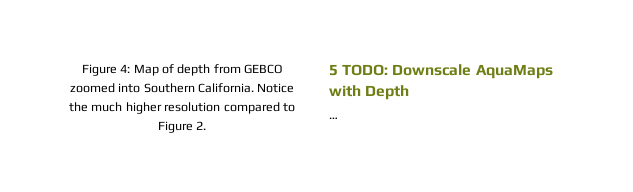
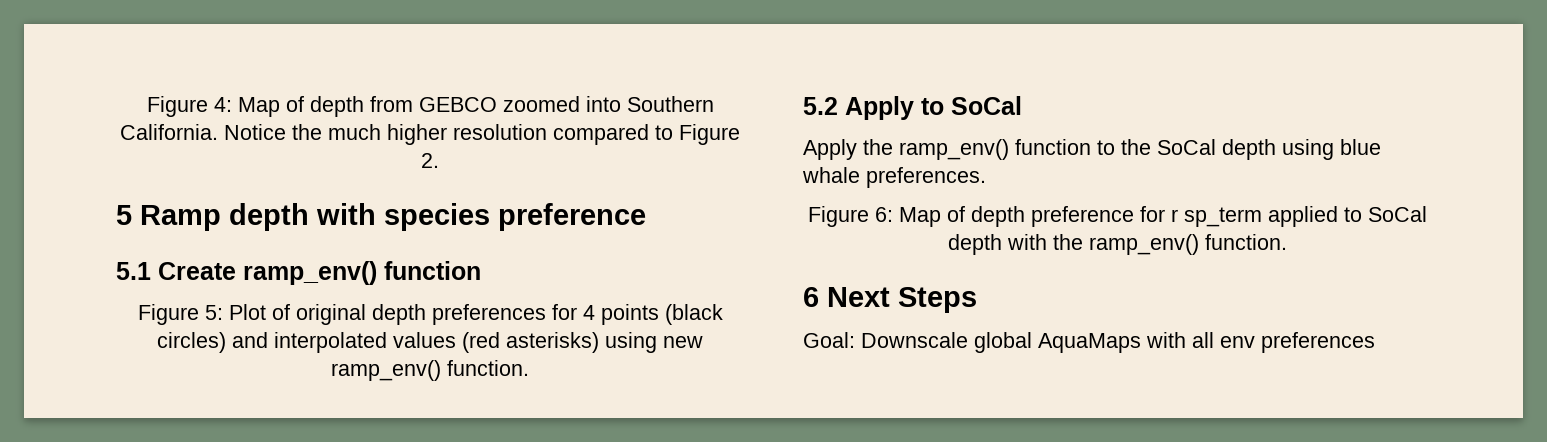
- 5 TODO: Downscale AquaMaps with Depth
- …
+ 5 Ramp depth with species preference
+ 5.1 Create ramp_env() function
+ Figure 5: Plot of original depth preferences for 4 points (black circles) and interpolated values (red asterisks) using new ramp_env() function.
+ 5.2 Apply to SoCal
+ Apply the ramp_env() function to the SoCal depth using blue whale preferences.
+ Figure 6: Map of depth preference for r sp_term applied to SoCal depth with the ramp_env() function.
+ 6 Next Steps
+ Goal: Downscale global AquaMaps with all env preferences

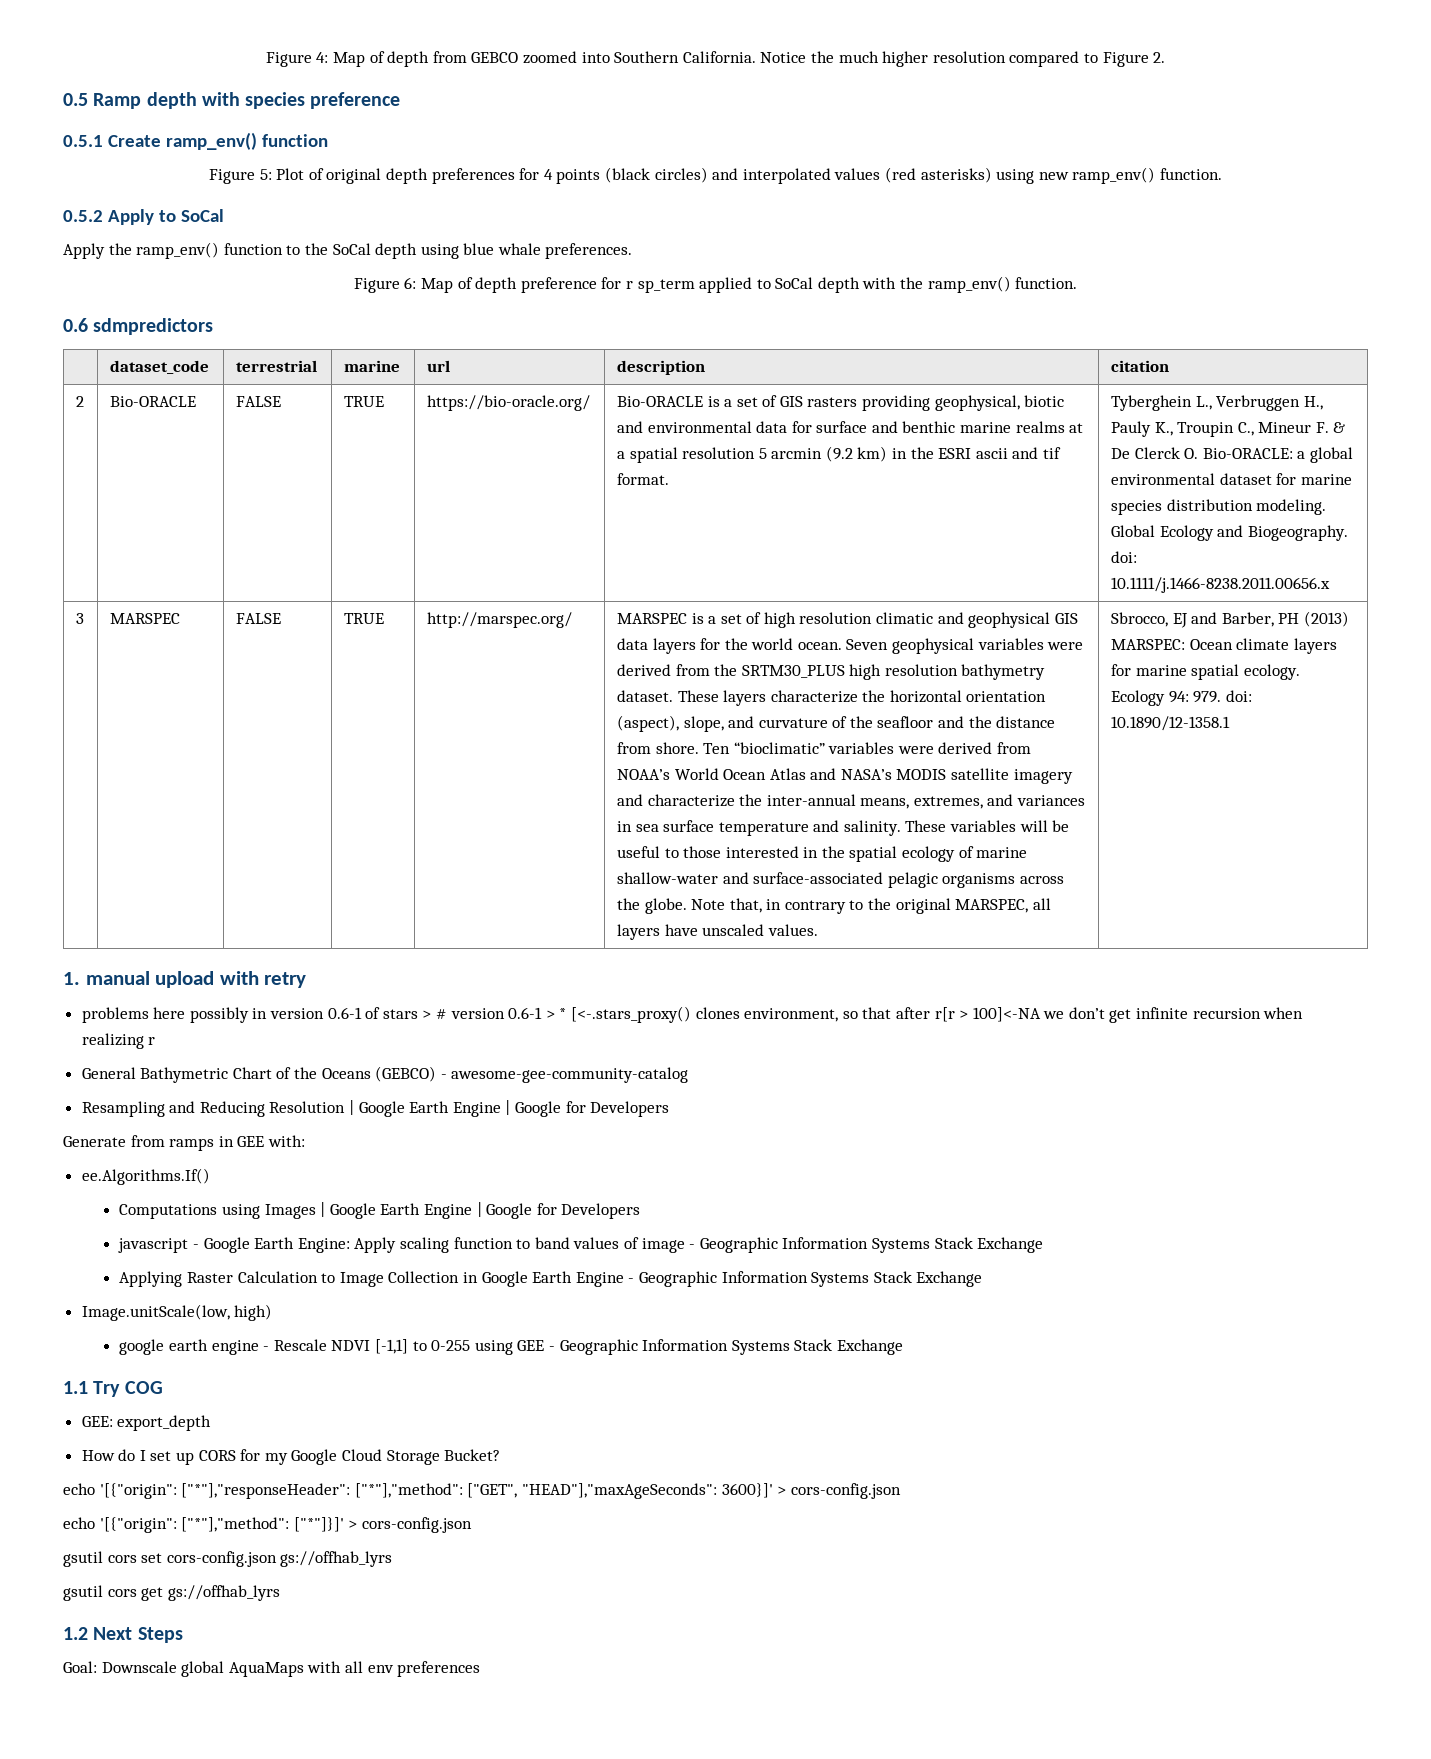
- 5 Ramp depth with species preference
+ 0.5 Ramp depth with species preference
- 5.1 Create ramp_env() function
+ 0.5.1 Create ramp_env() function
- 5.2 Apply to SoCal
+ 0.5.2 Apply to SoCal
- 6 Next Steps
+ 0.6 sdmpredictors
+ | dataset_code | terrestrial | marine | url | description | citation
+ 2 | Bio-ORACLE | FALSE | TRUE | https://bio-oracle.org/ | Bio-ORACLE is a set of GIS rasters providing geophysical, biotic and environmental data for surface and benthic marine realms at a spatial resolution 5 arcmin (9.2 km) in the ESRI ascii and tif format. | Tyberghein L., Verbruggen H., Pauly K., Troupin C., Mineur F. & De Clerck O. Bio-ORACLE: a global environmental dataset for marine species distribution modeling. Global Ecology and Biogeography. doi: 10.1111/j.1466-8238.2011.00656.x
+ 3 | MARSPEC | FALSE | TRUE | http://marspec.org/ | MARSPEC is a set of high resolution climatic and geophysical GIS data layers for the world ocean. Seven geophysical variables were derived from the SRTM30_PLUS high resolution bathymetry dataset. These layers characterize the horizontal orientation (aspect), slope, and curvature of the seafloor and the distance from shore. Ten “bioclimatic” variables were derived from NOAA’s World Ocean Atlas and NASA’s MODIS satellite imagery and characterize the inter-annual means, extremes, and variances in sea surface temperature and salinity. These variables will be useful to those interested in the spatial ecology of marine shallow-water and surface-associated pelagic organisms across the globe. Note that, in contrary to the original MARSPEC, all layers have unscaled values. | Sbrocco, EJ and Barber, PH (2013) MARSPEC: Ocean climate layers for marine spatial ecology. Ecology 94: 979. doi: 10.1890/12-1358.1
+ 1. manual upload with retry
+ problems here possibly in version 0.6-1 of stars > # version 0.6-1 > * [<-.stars_proxy() clones environment, so that after r[r > 100]<-NA we don’t get infinite recursion when realizing r
+ General Bathymetric Chart of the Oceans (GEBCO) - awesome-gee-community-catalog
+ Resampling and Reducing Resolution | Google Earth Engine | Google for Developers
+ Generate from ramps in GEE with:
+ ee.Algorithms.If()
+ Computations using Images | Google Earth Engine | Google for Developers
+ javascript - Google Earth Engine: Apply scaling function to band values of image - Geographic Information Systems Stack Exchange
+ Applying Raster Calculation to Image Collection in Google Earth Engine - Geographic Information Systems Stack Exchange
+ Image.unitScale(low, high)
+ google earth engine - Rescale NDVI [-1,1] to 0-255 using GEE - Geographic Information Systems Stack Exchange
+ 1.1 Try COG
+ GEE: export_depth
+ How do I set up CORS for my Google Cloud Storage Bucket?
+ echo '[{"origin": ["*"],"responseHeader": ["*"],"method": ["GET", "HEAD"],"maxAgeSeconds": 3600}]' > cors-config.json
+ echo '[{"origin": ["*"],"method": ["*"]}]' > cors-config.json
+ gsutil cors set cors-config.json gs://offhab_lyrs
+ gsutil cors get gs://offhab_lyrs
+ 1.2 Next Steps

